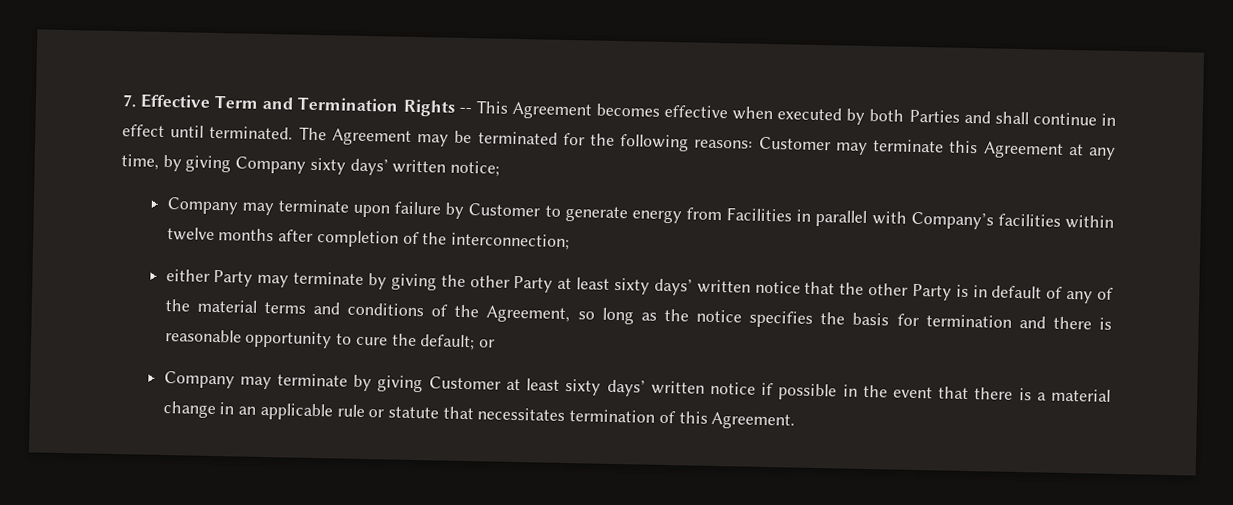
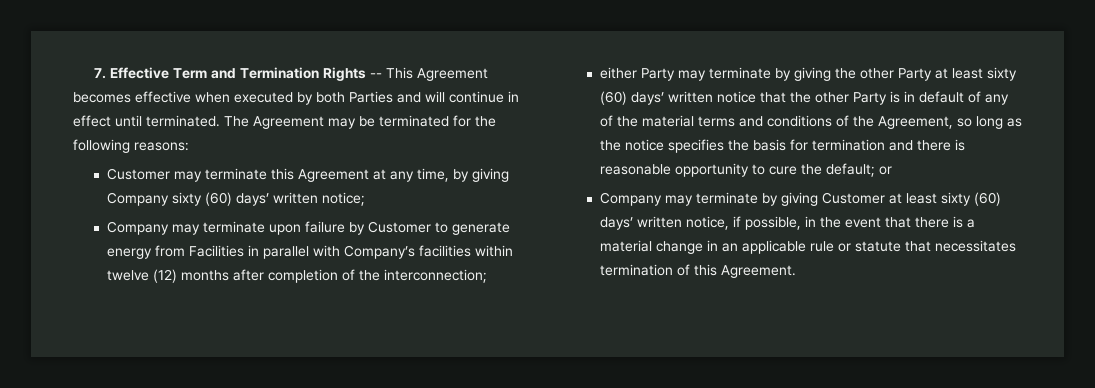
- 7. Effective Term and Termination Rights -- This Agreement becomes effective when executed by both Parties and shall continue in effect until terminated.
+ 7. Effective Term and Termination Rights -- This Agreement becomes effective when executed by both Parties and will continue in effect until terminated.
- The Agreement may be terminated for the following reasons: Customer may terminate this Agreement at any time, by giving Company sixty days’ written notice;
+ The Agreement may be terminated for the following reasons:
+ Customer may terminate this Agreement at any time, by giving Company sixty (60) days’ written notice;
- Company may terminate upon failure by Customer to generate energy from Facilities in parallel with Company’s facilities within twelve months after completion of the interconnection;
+ Company may terminate upon failure by Customer to generate energy from Facilities in parallel with Company’s facilities within twelve (12) months after completion of the interconnection;
- either Party may terminate by giving the other Party at least sixty days’ written notice that the other Party is in default of any of the material terms and conditions of the Agreement, so long as the notice specifies the basis for termination and there is reasonable opportunity to cure the default; or
+ either Party may terminate by giving the other Party at least sixty (60) days’ written notice that the other Party is in default of any of the material terms and conditions of the Agreement, so long as the notice specifies the basis for termination and there is reasonable opportunity to cure the default; or
- Company may terminate by giving Customer at least sixty days’ written notice if possible in the event that there is a material change in an applicable rule or statute that necessitates termination of this Agreement.
+ Company may terminate by giving Customer at least sixty (60) days’ written notice, if possible, in the event that there is a material change in an applicable rule or statute that necessitates termination of this Agreement.

